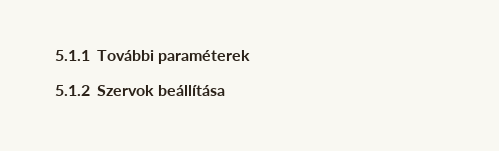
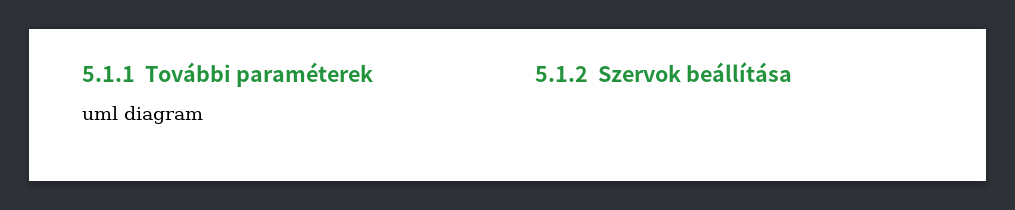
+ uml diagram

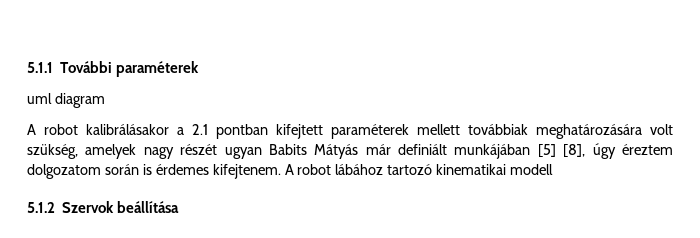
+ A robot kalibrálásakor a 2.1 pontban kifejtett paraméterek mellett továbbiak meghatározására volt szükség, amelyek nagy részét ugyan Babits Mátyás már definiált munkájában [5] [8], úgy éreztem dolgozatom során is érdemes kifejtenem. A robot lábához tartozó kinematikai modell

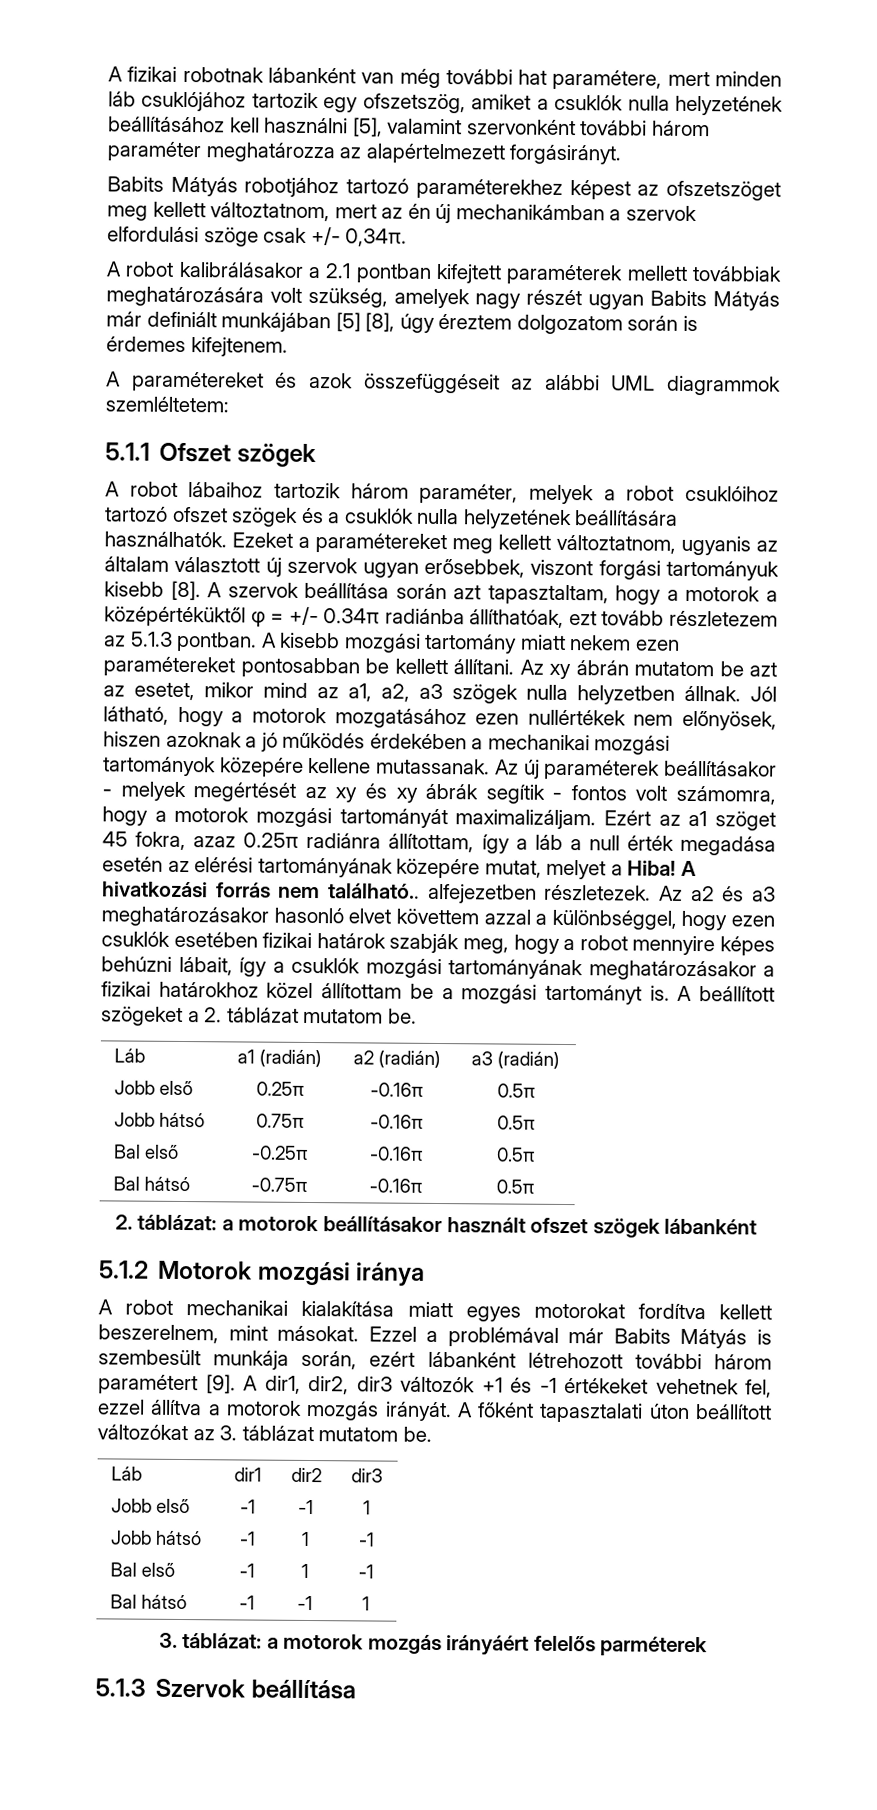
- 5.1.1 További paraméterek
- uml diagram
+ A fizikai robotnak lábanként van még további hat paramétere, mert minden láb csuklójához tartozik egy ofszetszög, amiket a csuklók nulla helyzetének beállításához kell használni [5], valamint szervonként további három paraméter meghatározza az alapértelmezett forgásirányt.
+ Babits Mátyás robotjához tartozó paraméterekhez képest az ofszetszöget meg kellett változtatnom, mert az én új mechanikámban a szervok elfordulási szöge csak +/- 0,34π.
- A robot kalibrálásakor a 2.1 pontban kifejtett paraméterek mellett továbbiak meghatározására volt szükség, amelyek nagy részét ugyan Babits Mátyás már definiált munkájában [5] [8], úgy éreztem dolgozatom során is érdemes kifejtenem. A robot lábához tartozó kinematikai modell
- 5.1.2 Szervok beállítása
+ A robot kalibrálásakor a 2.1 pontban kifejtett paraméterek mellett továbbiak meghatározására volt szükség, amelyek nagy részét ugyan Babits Mátyás már definiált munkájában [5] [8], úgy éreztem dolgozatom során is érdemes kifejtenem.
+ A paramétereket és azok összefüggéseit az alábbi UML diagrammok szemléltetem:
+ 5.1.1 Ofszet szögek
+ A robot lábaihoz tartozik három paraméter, melyek a robot csuklóihoz tartozó ofszet szögek és a csuklók nulla helyzetének beállítására használhatók. Ezeket a paramétereket meg kellett változtatnom, ugyanis az általam választott új szervok ugyan erősebbek, viszont forgási tartományuk kisebb [8]. A szervok beállítása során azt tapasztaltam, hogy a motorok a középértéküktől φ = +/- 0.34π radiánba állíthatóak, ezt tovább részletezem az 5.1.3 pontban. A kisebb mozgási tartomány miatt nekem ezen paramétereket pontosabban be kellett állítani. Az xy ábrán mutatom be azt az esetet, mikor mind az a1, a2, a3 szögek nulla helyzetben állnak. Jól látható, hogy a motorok mozgatásához ezen nullértékek nem előnyösek, hiszen azoknak a jó működés érdekében a mechanikai mozgási tartományok közepére kellene mutassanak. Az új paraméterek beállításakor - melyek megértését az xy és xy ábrák segítik - fontos volt számomra, hogy a motorok mozgási tartományát maximalizáljam. Ezért az a1 szöget 45 fokra, azaz 0.25π radiánra állítottam, így a láb a null érték megadása esetén az elérési tartományának közepére mutat, melyet a Hiba! A hivatkozási forrás nem található.. alfejezetben részletezek. Az a2 és a3 meghatározásakor hasonló elvet követtem azzal a különbséggel, hogy ezen csuklók esetében fizikai határok szabják meg, hogy a robot mennyire képes behúzni lábait, így a csuklók mozgási tartományának meghatározásakor a fizikai határokhoz közel állítottam be a mozgási tartományt is. A beállított szögeket a 2. táblázat mutatom be.
+ Láb | a1 (radián) | a2 (radián) | a3 (radián)
+ Jobb első | 0.25π | -0.16π | 0.5π
+ Jobb hátsó | 0.75π | -0.16π | 0.5π
+ Bal első | -0.25π | -0.16π | 0.5π
+ Bal hátsó | -0.75π | -0.16π | 0.5π
+ 2. táblázat: a motorok beállításakor használt ofszet szögek lábanként
+ 5.1.2 Motorok mozgási iránya
+ A robot mechanikai kialakítása miatt egyes motorokat fordítva kellett beszerelnem, mint másokat. Ezzel a problémával már Babits Mátyás is szembesült munkája során, ezért lábanként létrehozott további három paramétert [9]. A dir1, dir2, dir3 változók +1 és -1 értékeket vehetnek fel, ezzel állítva a motorok mozgás irányát. A főként tapasztalati úton beállított változókat az 3. táblázat mutatom be.
+ Láb | dir1 | dir2 | dir3
+ Jobb első | -1 | -1 | 1
+ Jobb hátsó | -1 | 1 | -1
+ Bal első | -1 | 1 | -1
+ Bal hátsó | -1 | -1 | 1
+ 3. táblázat: a motorok mozgás irányáért felelős parméterek
+ 5.1.3 Szervok beállítása

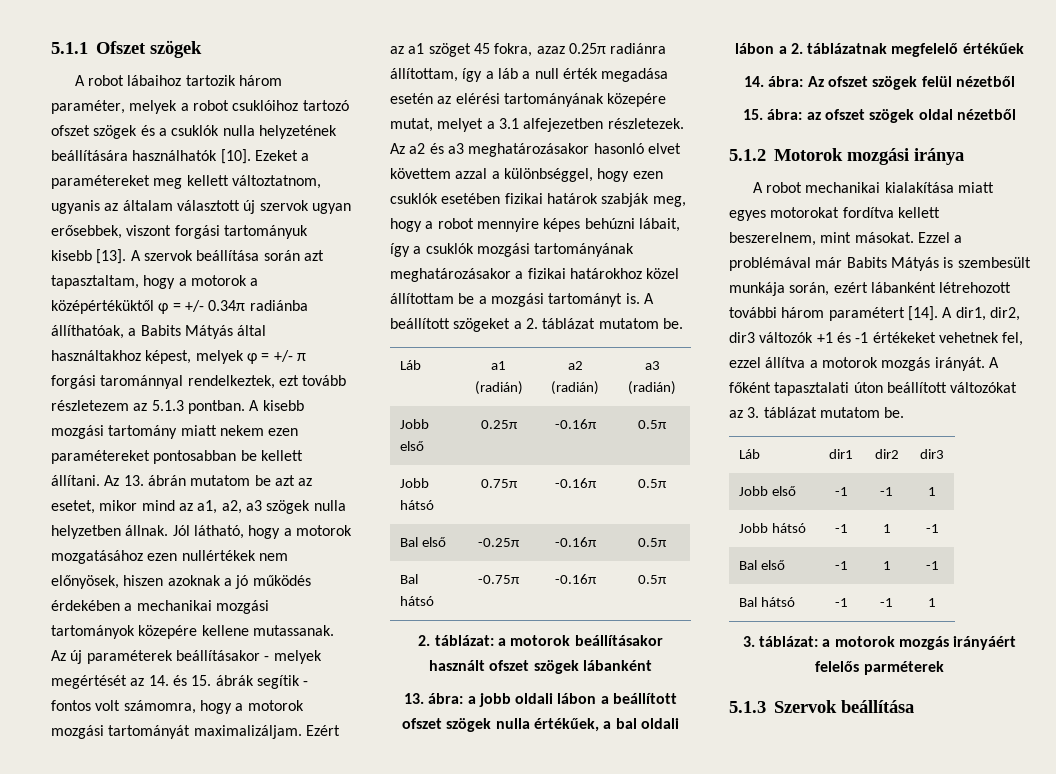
- A fizikai robotnak lábanként van még további hat paramétere, mert minden láb csuklójához tartozik egy ofszetszög, amiket a csuklók nulla helyzetének beállításához kell használni [5], valamint szervonként további három paraméter meghatározza az alapértelmezett forgásirányt.
- Babits Mátyás robotjához tartozó paraméterekhez képest az ofszetszöget meg kellett változtatnom, mert az én új mechanikámban a szervok elfordulási szöge csak +/- 0,34π.
- A robot kalibrálásakor a 2.1 pontban kifejtett paraméterek mellett továbbiak meghatározására volt szükség, amelyek nagy részét ugyan Babits Mátyás már definiált munkájában [5] [8], úgy éreztem dolgozatom során is érdemes kifejtenem.
- A paramétereket és azok összefüggéseit az alábbi UML diagrammok szemléltetem:
- A robot lábaihoz tartozik három paraméter, melyek a robot csuklóihoz tartozó ofszet szögek és a csuklók nulla helyzetének beállítására használhatók.
+ A robot lábaihoz tartozik három paraméter, melyek a robot csuklóihoz tartozó ofszet szögek és a csuklók nulla helyzetének beállítására használhatók [10].
- Ezeket a paramétereket meg kellett változtatnom, ugyanis az általam választott új szervok ugyan erősebbek, viszont forgási tartományuk kisebb [8].
+ Ezeket a paramétereket meg kellett változtatnom, ugyanis az általam választott új szervok ugyan erősebbek, viszont forgási tartományuk kisebb [13].
- A szervok beállítása során azt tapasztaltam, hogy a motorok a középértéküktől φ = +/- 0.34π radiánba állíthatóak, ezt tovább részletezem az 5.1.3 pontban.
+ A szervok beállítása során azt tapasztaltam, hogy a motorok a középértéküktől φ = +/- 0.34π radiánba állíthatóak, a Babits Mátyás által használtakhoz képest, melyek φ = +/- π forgási tarománnyal rendelkeztek, ezt tovább részletezem az 5.1.3 pontban.
- Az xy ábrán mutatom be azt az esetet, mikor mind az a1, a2, a3 szögek nulla helyzetben állnak.
+ Az 13. ábrán mutatom be azt az esetet, mikor mind az a1, a2, a3 szögek nulla helyzetben állnak.
- Az új paraméterek beállításakor - melyek megértését az xy és xy ábrák segítik - fontos volt számomra, hogy a motorok mozgási tartományát maximalizáljam.
+ Az új paraméterek beállításakor - melyek megértését az 14. és 15. ábrák segítik - fontos volt számomra, hogy a motorok mozgási tartományát maximalizáljam.
- Ezért az a1 szöget 45 fokra, azaz 0.25π radiánra állítottam, így a láb a null érték megadása esetén az elérési tartományának közepére mutat, melyet a Hiba! A hivatkozási forrás nem található.. alfejezetben részletezek.
+ Ezért az a1 szöget 45 fokra, azaz 0.25π radiánra állítottam, így a láb a null érték megadása esetén az elérési tartományának közepére mutat, melyet a 3.1 alfejezetben részletezek.
+ 13. ábra: a jobb oldali lábon a beállított ofszet szögek nulla értékűek, a bal oldali lábon a 2. táblázatnak megfelelő értékűek
+ 14. ábra: Az ofszet szögek felül nézetből
+ 15. ábra: az ofszet szögek oldal nézetből
- Ezzel a problémával már Babits Mátyás is szembesült munkája során, ezért lábanként létrehozott további három paramétert [9].
+ Ezzel a problémával már Babits Mátyás is szembesült munkája során, ezért lábanként létrehozott további három paramétert [14].

